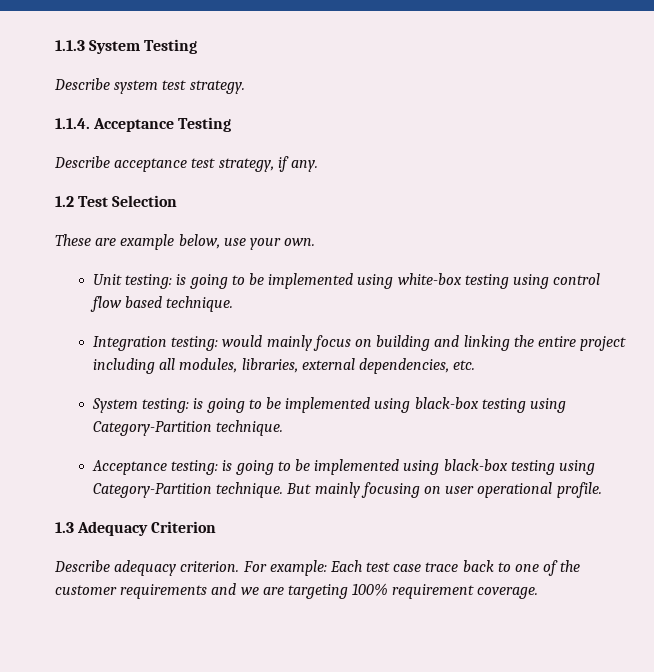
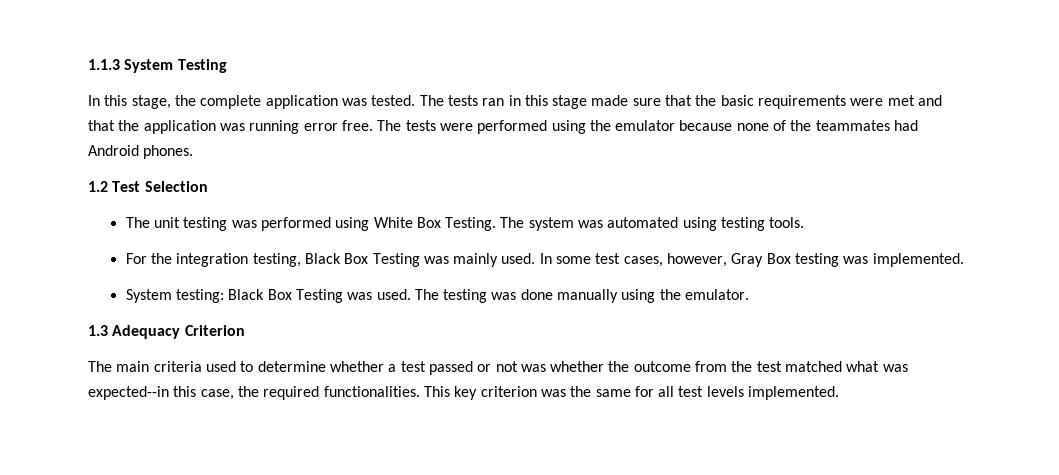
- Describe system test strategy.
- 1.1.4. Acceptance Testing
- Describe acceptance test strategy, if any.
+ In this stage, the complete application was tested. The tests ran in this stage made sure that the basic requirements were met and that the application was running error free. The tests were performed using the emulator because none of the teammates had Android phones.
  1.2 Test Selection
- These are example below, use your own.
- Unit testing: is going to be implemented using white-box testing using control flow based technique.
- Integration testing: would mainly focus on building and linking the entire project including all modules, libraries, external dependencies, etc.
- System testing: is going to be implemented using black-box testing using Category-Partition technique.
- Acceptance testing: is going to be implemented using black-box testing using Category-Partition technique. But mainly focusing on user operational profile.
+ The unit testing was performed using White Box Testing. The system was automated using testing tools.
+ For the integration testing, Black Box Testing was mainly used. In some test cases, however, Gray Box testing was implemented.
+ System testing: Black Box Testing was used. The testing was done manually using the emulator.
  1.3 Adequacy Criterion
- Describe adequacy criterion. For example: Each test case trace back to one of the customer requirements and we are targeting 100% requirement coverage.
+ The main criteria used to determine whether a test passed or not was whether the outcome from the test matched what was expected--in this case, the required functionalities. This key criterion was the same for all test levels implemented.

